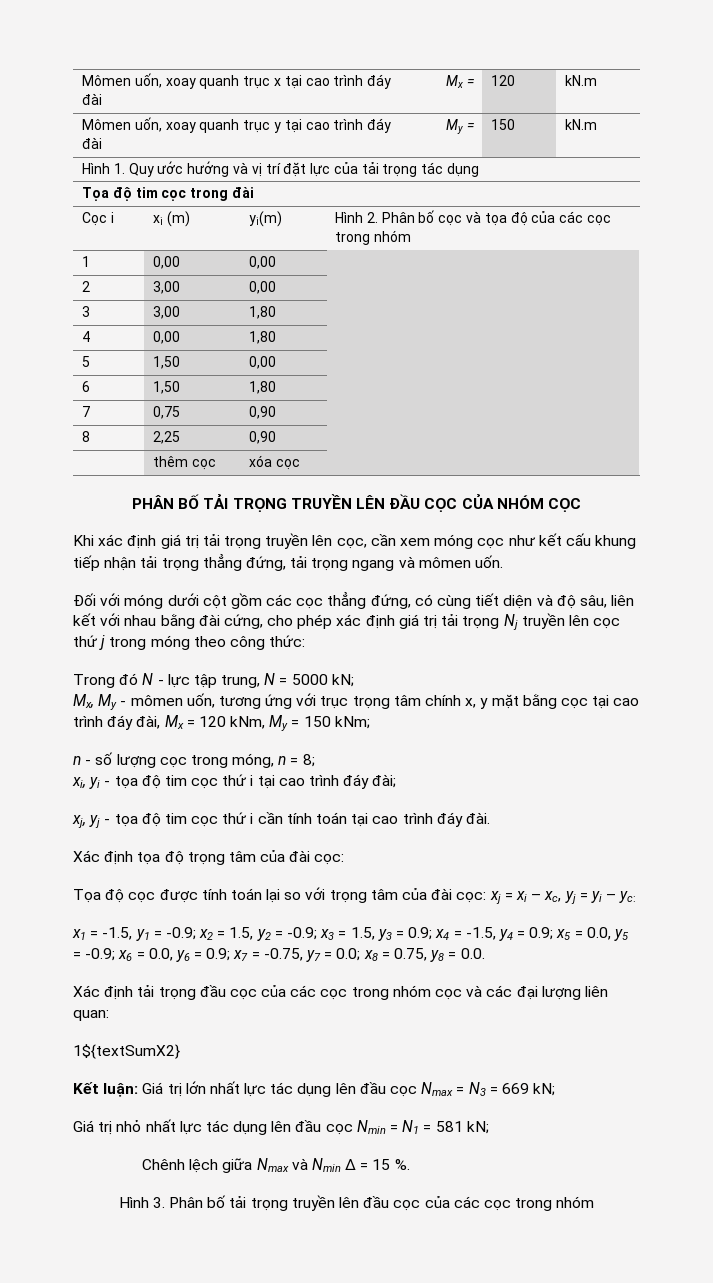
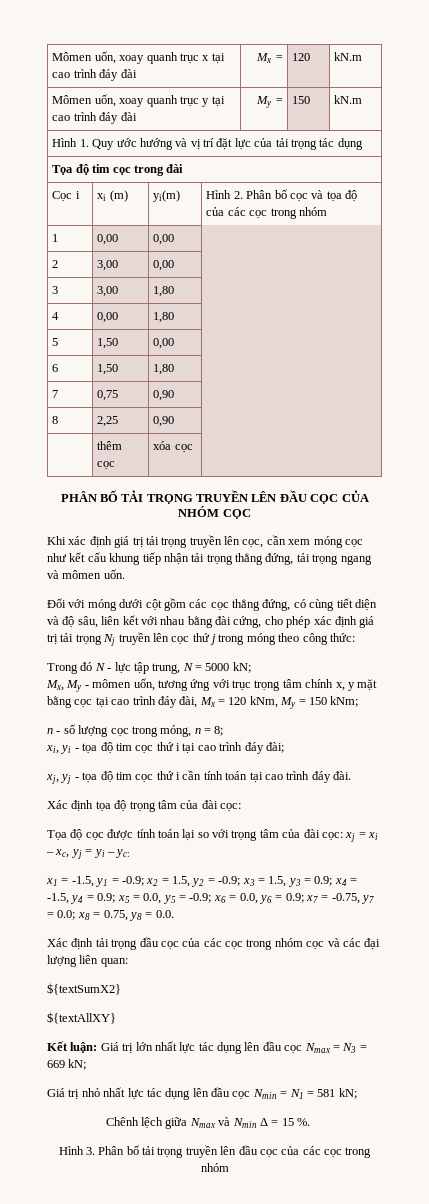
- 1${textSumX2}
+ ${textSumX2}
+ ${textAllXY}

